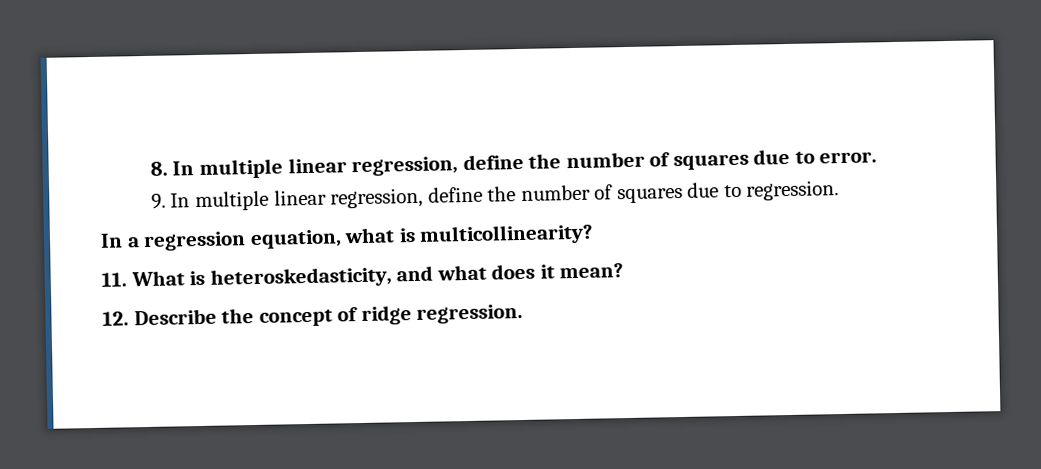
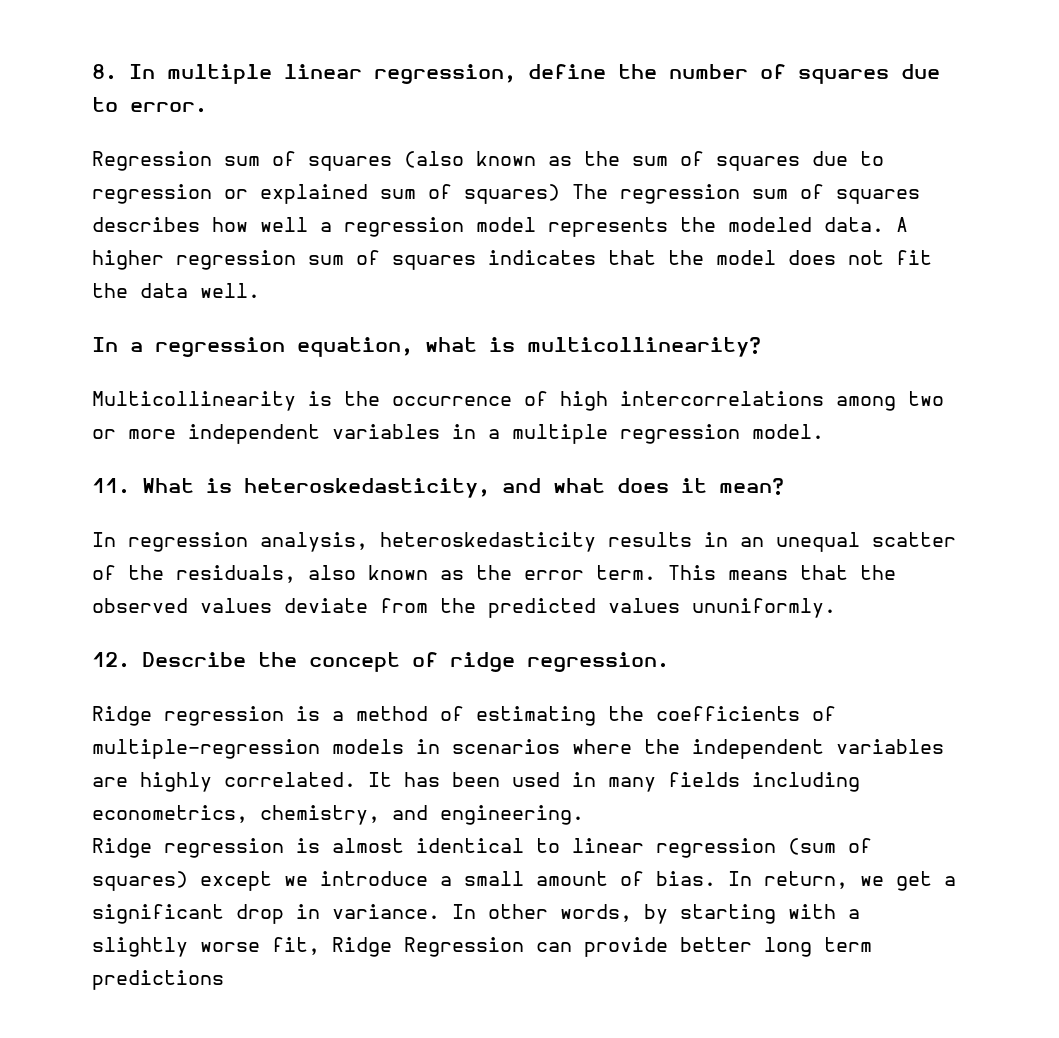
- 9. In multiple linear regression, define the number of squares due to regression.
+ Regression sum of squares (also known as the sum of squares due to regression or explained sum of squares) The regression sum of squares describes how well a regression model represents the modeled data. A higher regression sum of squares indicates that the model does not fit the data well.
+ Multicollinearity is the occurrence of high intercorrelations among two or more independent variables in a multiple regression model.
+ In regression analysis, heteroskedasticity results in an unequal scatter of the residuals, also known as the error term. This means that the observed values deviate from the predicted values ununiformly.
+ Ridge regression is a method of estimating the coefficients of multiple-regression models in scenarios where the independent variables are highly correlated. It has been used in many fields including econometrics, chemistry, and engineering.
+ Ridge regression is almost identical to linear regression (sum of squares) except we introduce a small amount of bias. In return, we get a significant drop in variance. In other words, by starting with a slightly worse fit, Ridge Regression can provide better long term predictions

